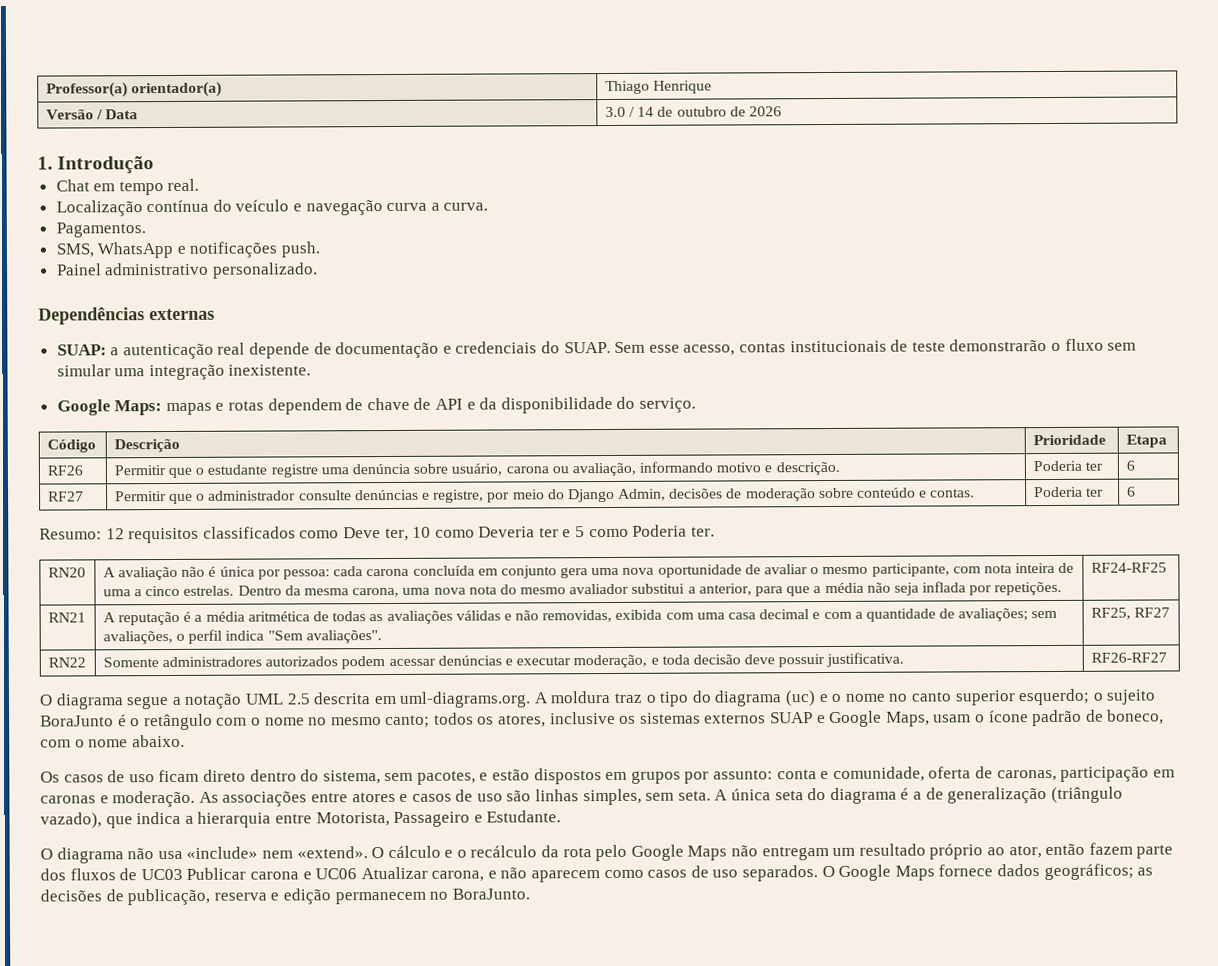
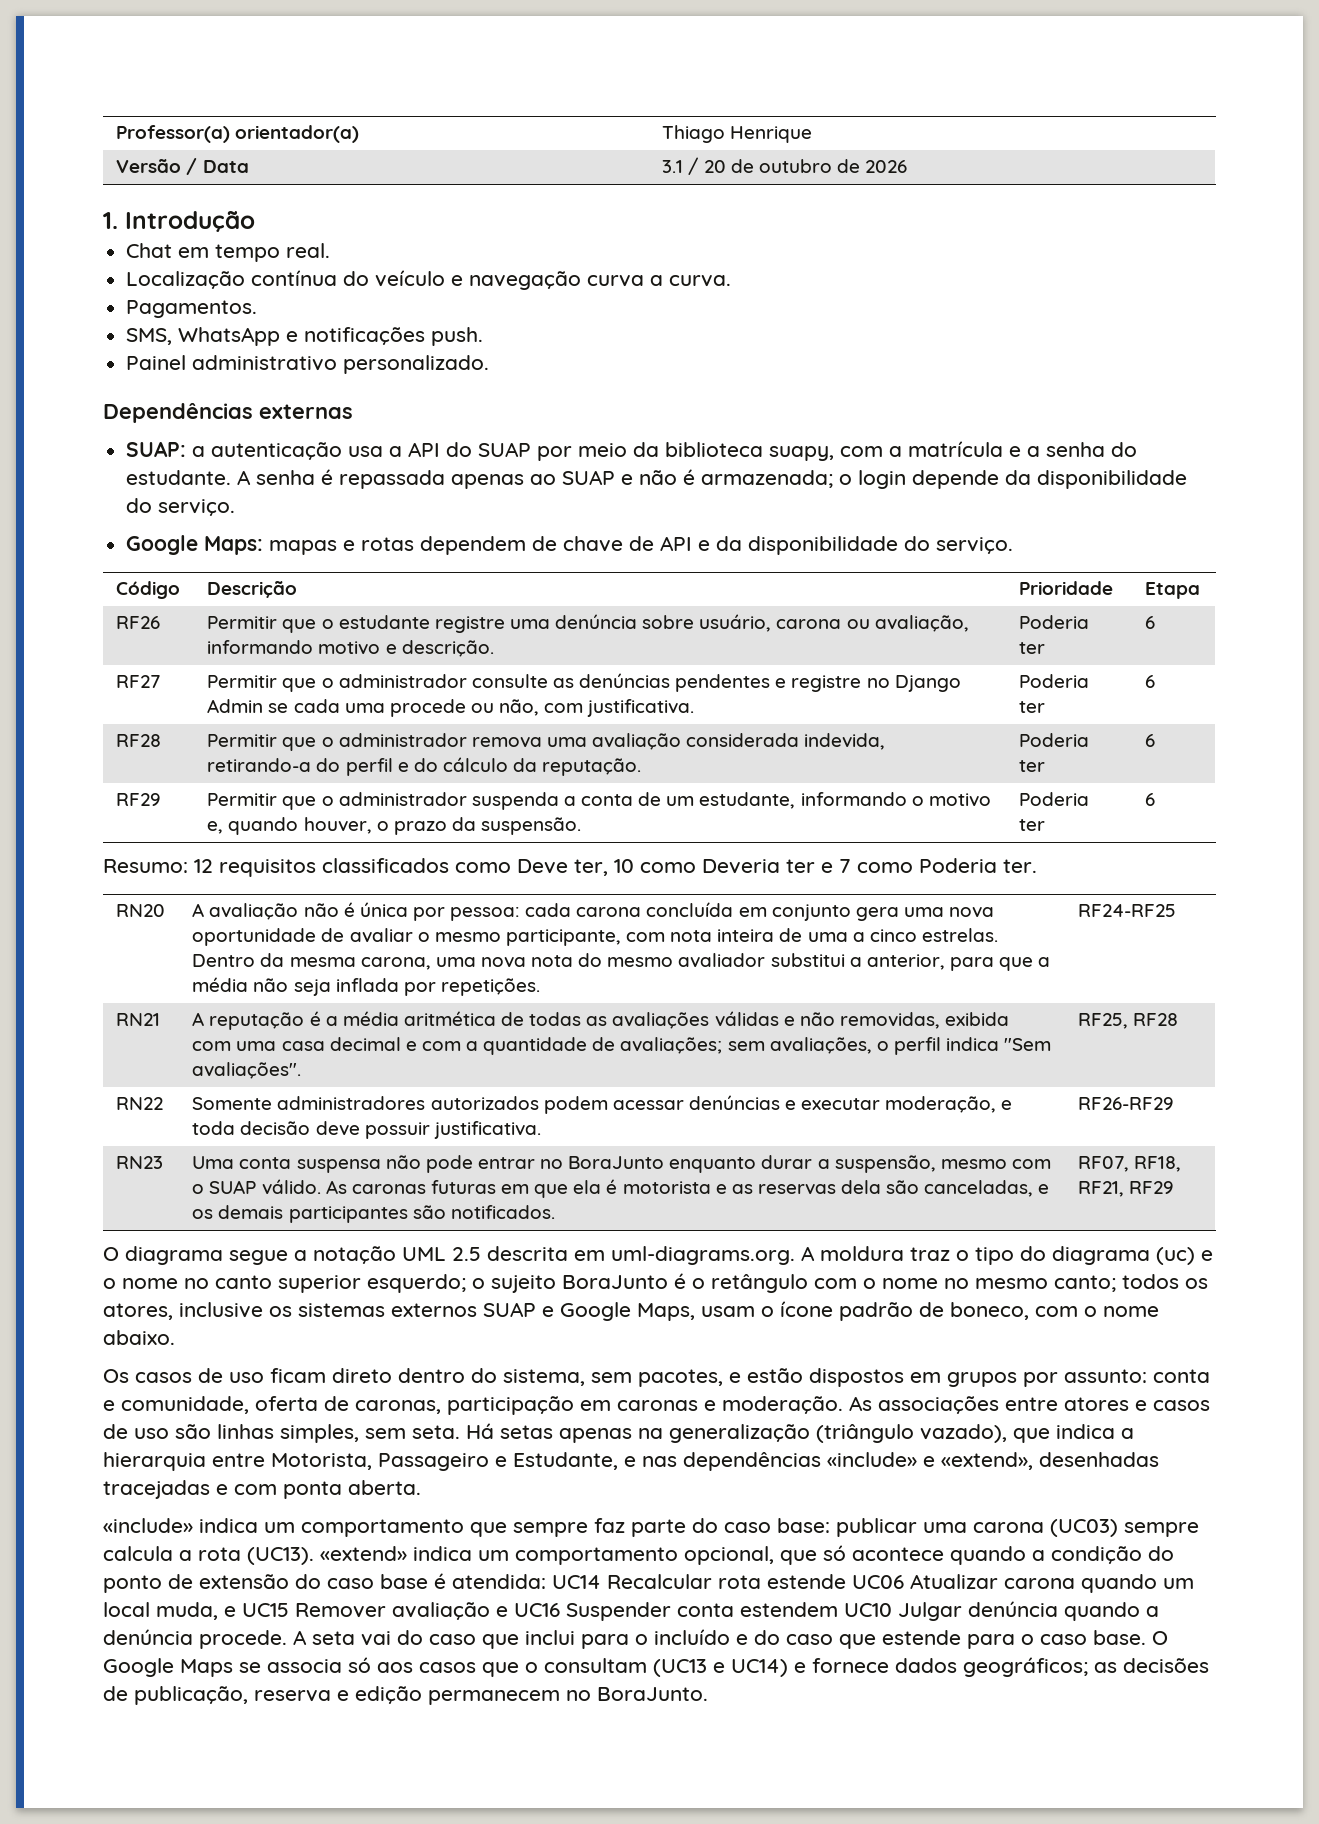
- Versão / Data | 3.0 / 14 de outubro de 2026
+ Versão / Data | 3.1 / 20 de outubro de 2026
- SUAP: a autenticação real depende de documentação e credenciais do SUAP. Sem esse acesso, contas institucionais de teste demonstrarão o fluxo sem simular uma integração inexistente.
+ SUAP: a autenticação usa a API do SUAP por meio da biblioteca suapy, com a matrícula e a senha do estudante. A senha é repassada apenas ao SUAP e não é armazenada; o login depende da disponibilidade do serviço.
- RF27 | Permitir que o administrador consulte denúncias e registre, por meio do Django Admin, decisões de moderação sobre conteúdo e contas. | Poderia ter | 6
+ RF27 | Permitir que o administrador consulte as denúncias pendentes e registre no Django Admin se cada uma procede ou não, com justificativa. | Poderia ter | 6
+ RF28 | Permitir que o administrador remova uma avaliação considerada indevida, retirando-a do perfil e do cálculo da reputação. | Poderia ter | 6
+ RF29 | Permitir que o administrador suspenda a conta de um estudante, informando o motivo e, quando houver, o prazo da suspensão. | Poderia ter | 6
- Resumo: 12 requisitos classificados como Deve ter, 10 como Deveria ter e 5 como Poderia ter.
+ Resumo: 12 requisitos classificados como Deve ter, 10 como Deveria ter e 7 como Poderia ter.
- RN21 | A reputação é a média aritmética de todas as avaliações válidas e não removidas, exibida com uma casa decimal e com a quantidade de avaliações; sem avaliações, o perfil indica "Sem avaliações". | RF25, RF27
+ RN21 | A reputação é a média aritmética de todas as avaliações válidas e não removidas, exibida com uma casa decimal e com a quantidade de avaliações; sem avaliações, o perfil indica "Sem avaliações". | RF25, RF28
- RN22 | Somente administradores autorizados podem acessar denúncias e executar moderação, e toda decisão deve possuir justificativa. | RF26-RF27
+ RN22 | Somente administradores autorizados podem acessar denúncias e executar moderação, e toda decisão deve possuir justificativa. | RF26-RF29
+ RN23 | Uma conta suspensa não pode entrar no BoraJunto enquanto durar a suspensão, mesmo com o SUAP válido. As caronas futuras em que ela é motorista e as reservas dela são canceladas, e os demais participantes são notificados. | RF07, RF18, RF21, RF29
- A única seta do diagrama é a de generalização (triângulo vazado), que indica a hierarquia entre Motorista, Passageiro e Estudante.
- O diagrama não usa «include» nem «extend». O cálculo e o recálculo da rota pelo Google Maps não entregam um resultado próprio ao ator, então fazem parte dos fluxos de UC03 Publicar carona e UC06 Atualizar carona, e não aparecem como casos de uso separados. O Google Maps fornece dados geográficos; as decisões de publicação, reserva e edição permanecem no BoraJunto.
+ Há setas apenas na generalização (triângulo vazado), que indica a hierarquia entre Motorista, Passageiro e Estudante, e nas dependências «include» e «extend», desenhadas tracejadas e com ponta aberta.
+ «include» indica um comportamento que sempre faz parte do caso base: publicar uma carona (UC03) sempre calcula a rota (UC13). «extend» indica um comportamento opcional, que só acontece quando a condição do ponto de extensão do caso base é atendida: UC14 Recalcular rota estende UC06 Atualizar carona quando um local muda, e UC15 Remover avaliação e UC16 Suspender conta estendem UC10 Julgar denúncia quando a denúncia procede. A seta vai do caso que inclui para o incluído e do caso que estende para o caso base. O Google Maps se associa só aos casos que o consultam (UC13 e UC14) e fornece dados geográficos; as decisões de publicação, reserva e edição permanecem no BoraJunto.

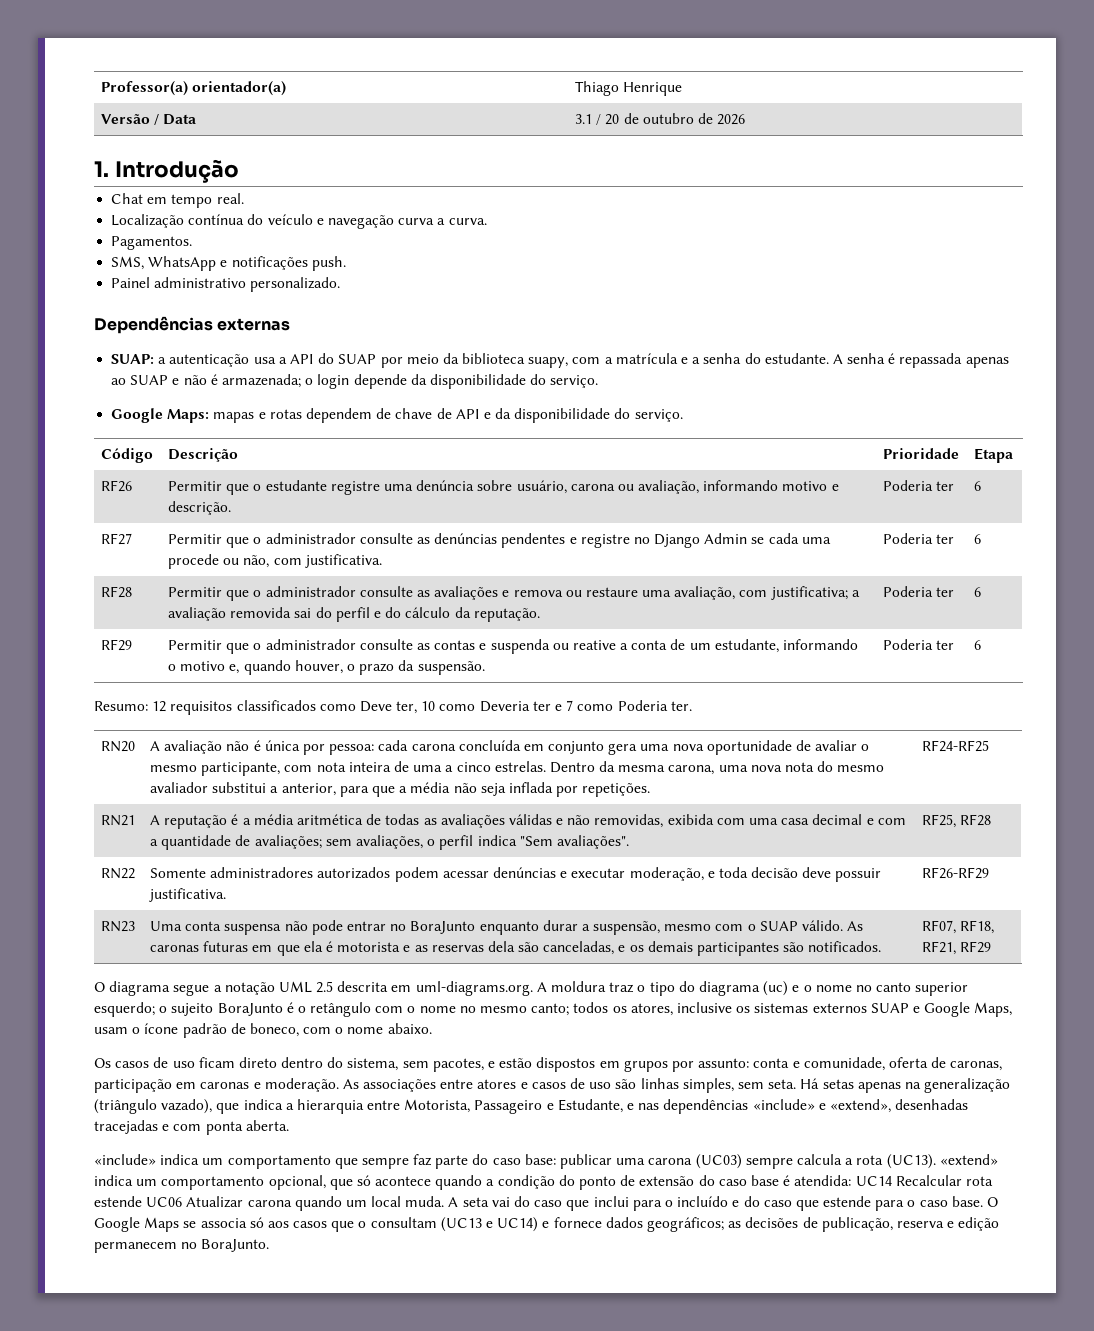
- RF28 | Permitir que o administrador remova uma avaliação considerada indevida, retirando-a do perfil e do cálculo da reputação. | Poderia ter | 6
+ RF28 | Permitir que o administrador consulte as avaliações e remova ou restaure uma avaliação, com justificativa; a avaliação removida sai do perfil e do cálculo da reputação. | Poderia ter | 6
- RF29 | Permitir que o administrador suspenda a conta de um estudante, informando o motivo e, quando houver, o prazo da suspensão. | Poderia ter | 6
+ RF29 | Permitir que o administrador consulte as contas e suspenda ou reative a conta de um estudante, informando o motivo e, quando houver, o prazo da suspensão. | Poderia ter | 6
- «extend» indica um comportamento opcional, que só acontece quando a condição do ponto de extensão do caso base é atendida: UC14 Recalcular rota estende UC06 Atualizar carona quando um local muda, e UC15 Remover avaliação e UC16 Suspender conta estendem UC10 Julgar denúncia quando a denúncia procede.
+ «extend» indica um comportamento opcional, que só acontece quando a condição do ponto de extensão do caso base é atendida: UC14 Recalcular rota estende UC06 Atualizar carona quando um local muda.

